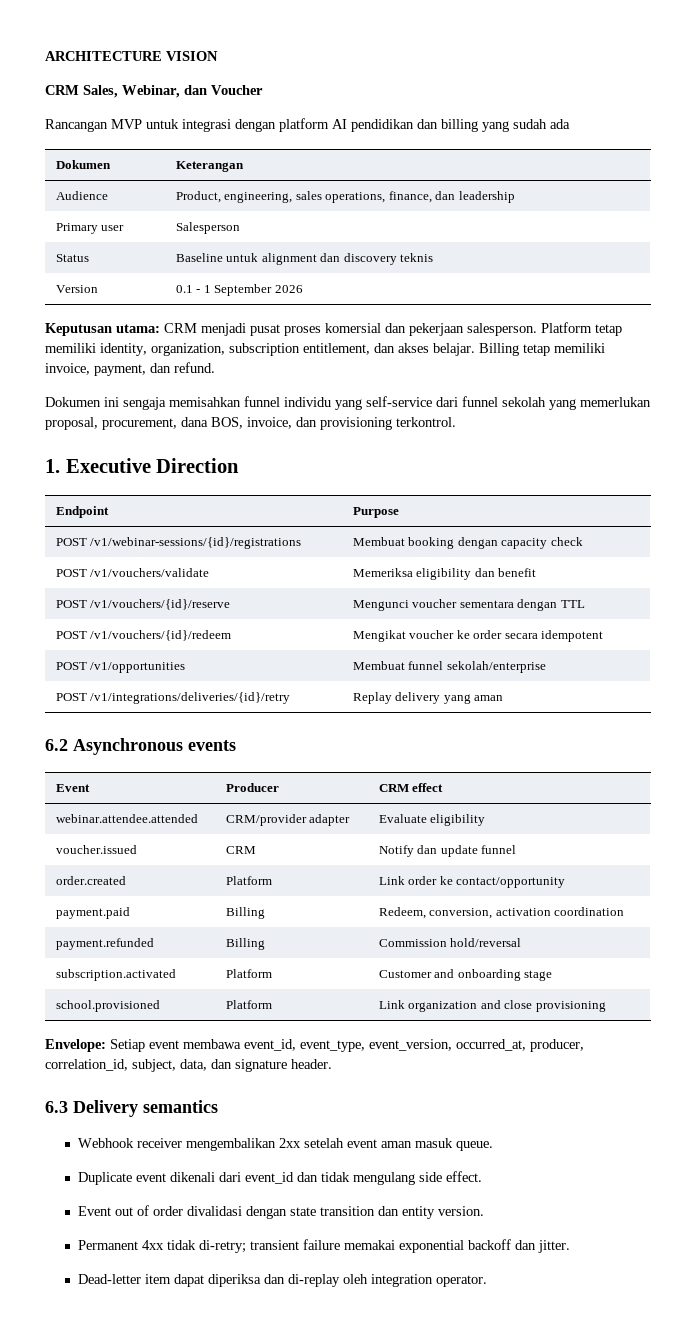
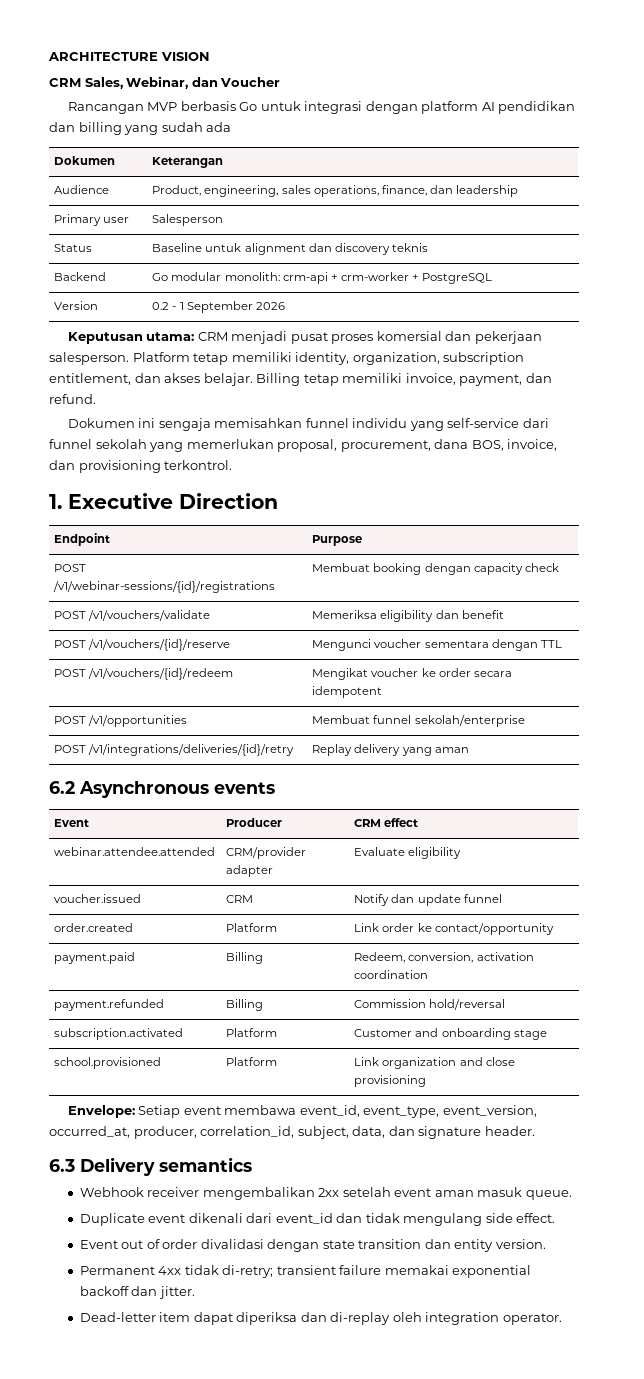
- Rancangan MVP untuk integrasi dengan platform AI pendidikan dan billing yang sudah ada
+ Rancangan MVP berbasis Go untuk integrasi dengan platform AI pendidikan dan billing yang sudah ada
+ Backend | Go modular monolith: crm-api + crm-worker + PostgreSQL
- Version | 0.1 - 1 September 2026
+ Version | 0.2 - 1 September 2026

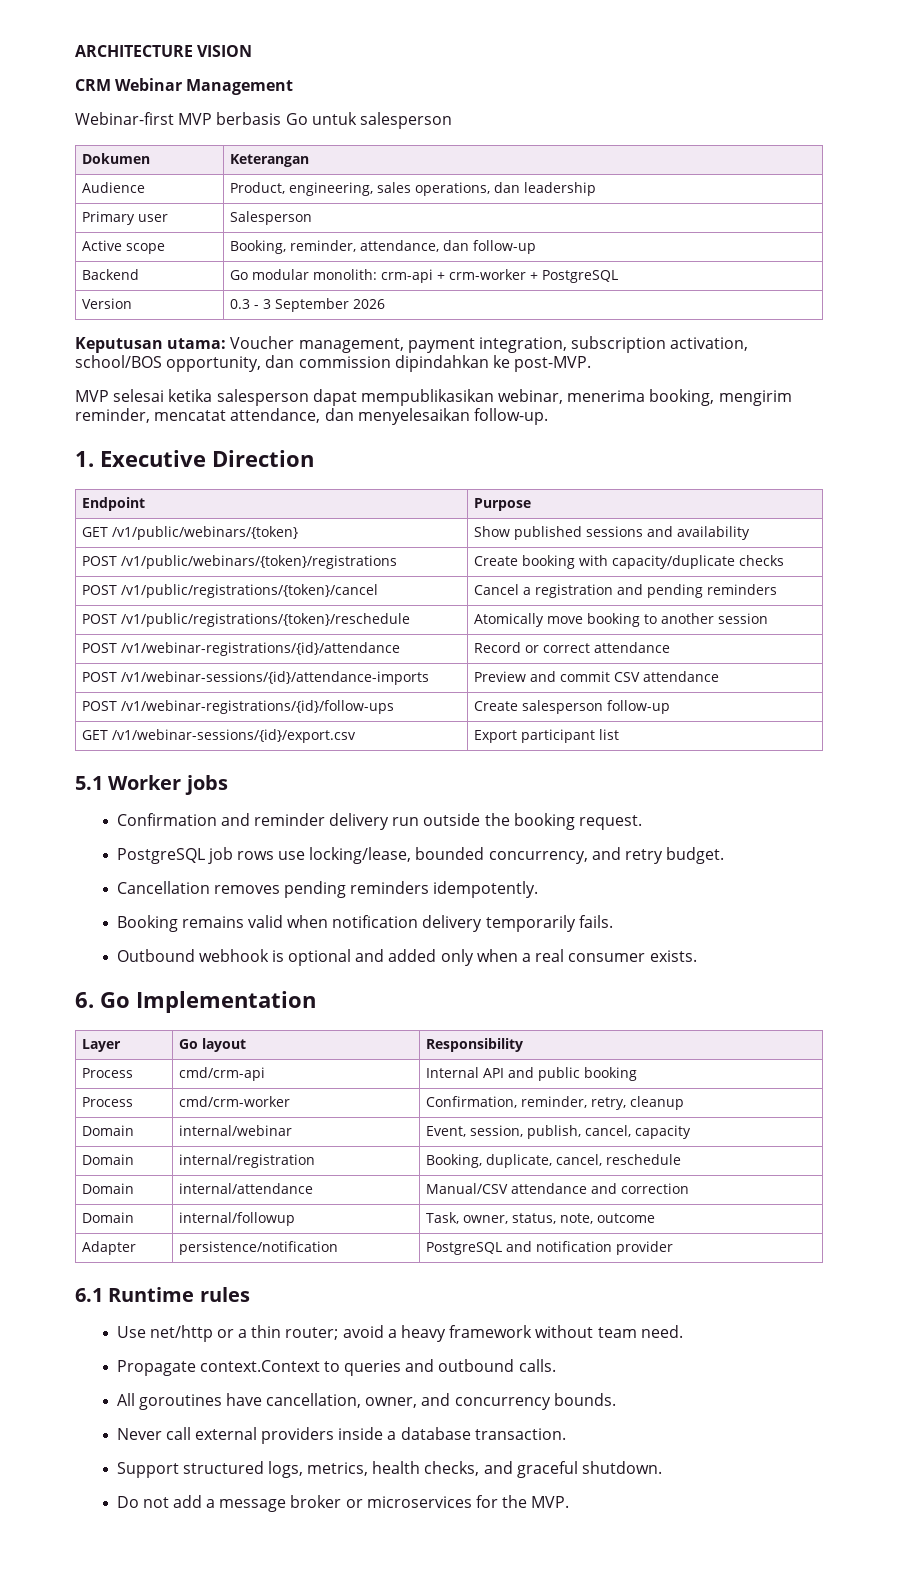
- CRM Sales, Webinar, dan Voucher
- Rancangan MVP berbasis Go untuk integrasi dengan platform AI pendidikan dan billing yang sudah ada
+ CRM Webinar Management
+ Webinar-first MVP berbasis Go untuk salesperson
- Audience | Product, engineering, sales operations, finance, dan leadership
+ Audience | Product, engineering, sales operations, dan leadership
- Status | Baseline untuk alignment dan discovery teknis
+ Active scope | Booking, reminder, attendance, dan follow-up
- Version | 0.2 - 1 September 2026
+ Version | 0.3 - 3 September 2026
- Keputusan utama: CRM menjadi pusat proses komersial dan pekerjaan salesperson. Platform tetap memiliki identity, organization, subscription entitlement, dan akses belajar. Billing tetap memiliki invoice, payment, dan refund.
- Dokumen ini sengaja memisahkan funnel individu yang self-service dari funnel sekolah yang memerlukan proposal, procurement, dana BOS, invoice, dan provisioning terkontrol.
+ Keputusan utama: Voucher management, payment integration, subscription activation, school/BOS opportunity, dan commission dipindahkan ke post-MVP.
+ MVP selesai ketika salesperson dapat mempublikasikan webinar, menerima booking, mengirim reminder, mencatat attendance, dan menyelesaikan follow-up.
- POST /v1/webinar-sessions/{id}/registrations | Membuat booking dengan capacity check
- POST /v1/vouchers/validate | Memeriksa eligibility dan benefit
- POST /v1/vouchers/{id}/reserve | Mengunci voucher sementara dengan TTL
- POST /v1/vouchers/{id}/redeem | Mengikat voucher ke order secara idempotent
- POST /v1/opportunities | Membuat funnel sekolah/enterprise
- POST /v1/integrations/deliveries/{id}/retry | Replay delivery yang aman
- 6.2 Asynchronous events
- Event | Producer | CRM effect
- webinar.attendee.attended | CRM/provider adapter | Evaluate eligibility
- voucher.issued | CRM | Notify dan update funnel
- order.created | Platform | Link order ke contact/opportunity
- payment.paid | Billing | Redeem, conversion, activation coordination
- payment.refunded | Billing | Commission hold/reversal
- subscription.activated | Platform | Customer and onboarding stage
- school.provisioned | Platform | Link organization and close provisioning
- Envelope: Setiap event membawa event_id, event_type, event_version, occurred_at, producer, correlation_id, subject, data, dan signature header.
- 6.3 Delivery semantics
- Webhook receiver mengembalikan 2xx setelah event aman masuk queue.
- Duplicate event dikenali dari event_id dan tidak mengulang side effect.
- Event out of order divalidasi dengan state transition dan entity version.
- Permanent 4xx tidak di-retry; transient failure memakai exponential backoff dan jitter.
- Dead-letter item dapat diperiksa dan di-replay oleh integration operator.
+ GET /v1/public/webinars/{token} | Show published sessions and availability
+ POST /v1/public/webinars/{token}/registrations | Create booking with capacity/duplicate checks
+ POST /v1/public/registrations/{token}/cancel | Cancel a registration and pending reminders
+ POST /v1/public/registrations/{token}/reschedule | Atomically move booking to another session
+ POST /v1/webinar-registrations/{id}/attendance | Record or correct attendance
+ POST /v1/webinar-sessions/{id}/attendance-imports | Preview and commit CSV attendance
+ POST /v1/webinar-registrations/{id}/follow-ups | Create salesperson follow-up
+ GET /v1/webinar-sessions/{id}/export.csv | Export participant list
+ 5.1 Worker jobs
+ Confirmation and reminder delivery run outside the booking request.
+ PostgreSQL job rows use locking/lease, bounded concurrency, and retry budget.
+ Cancellation removes pending reminders idempotently.
+ Booking remains valid when notification delivery temporarily fails.
+ Outbound webhook is optional and added only when a real consumer exists.
+ 6. Go Implementation
+ Layer | Go layout | Responsibility
+ Process | cmd/crm-api | Internal API and public booking
+ Process | cmd/crm-worker | Confirmation, reminder, retry, cleanup
+ Domain | internal/webinar | Event, session, publish, cancel, capacity
+ Domain | internal/registration | Booking, duplicate, cancel, reschedule
+ Domain | internal/attendance | Manual/CSV attendance and correction
+ Domain | internal/followup | Task, owner, status, note, outcome
+ Adapter | persistence/notification | PostgreSQL and notification provider
+ 6.1 Runtime rules
+ Use net/http or a thin router; avoid a heavy framework without team need.
+ Propagate context.Context to queries and outbound calls.
+ All goroutines have cancellation, owner, and concurrency bounds.
+ Never call external providers inside a database transaction.
+ Support structured logs, metrics, health checks, and graceful shutdown.
+ Do not add a message broker or microservices for the MVP.

